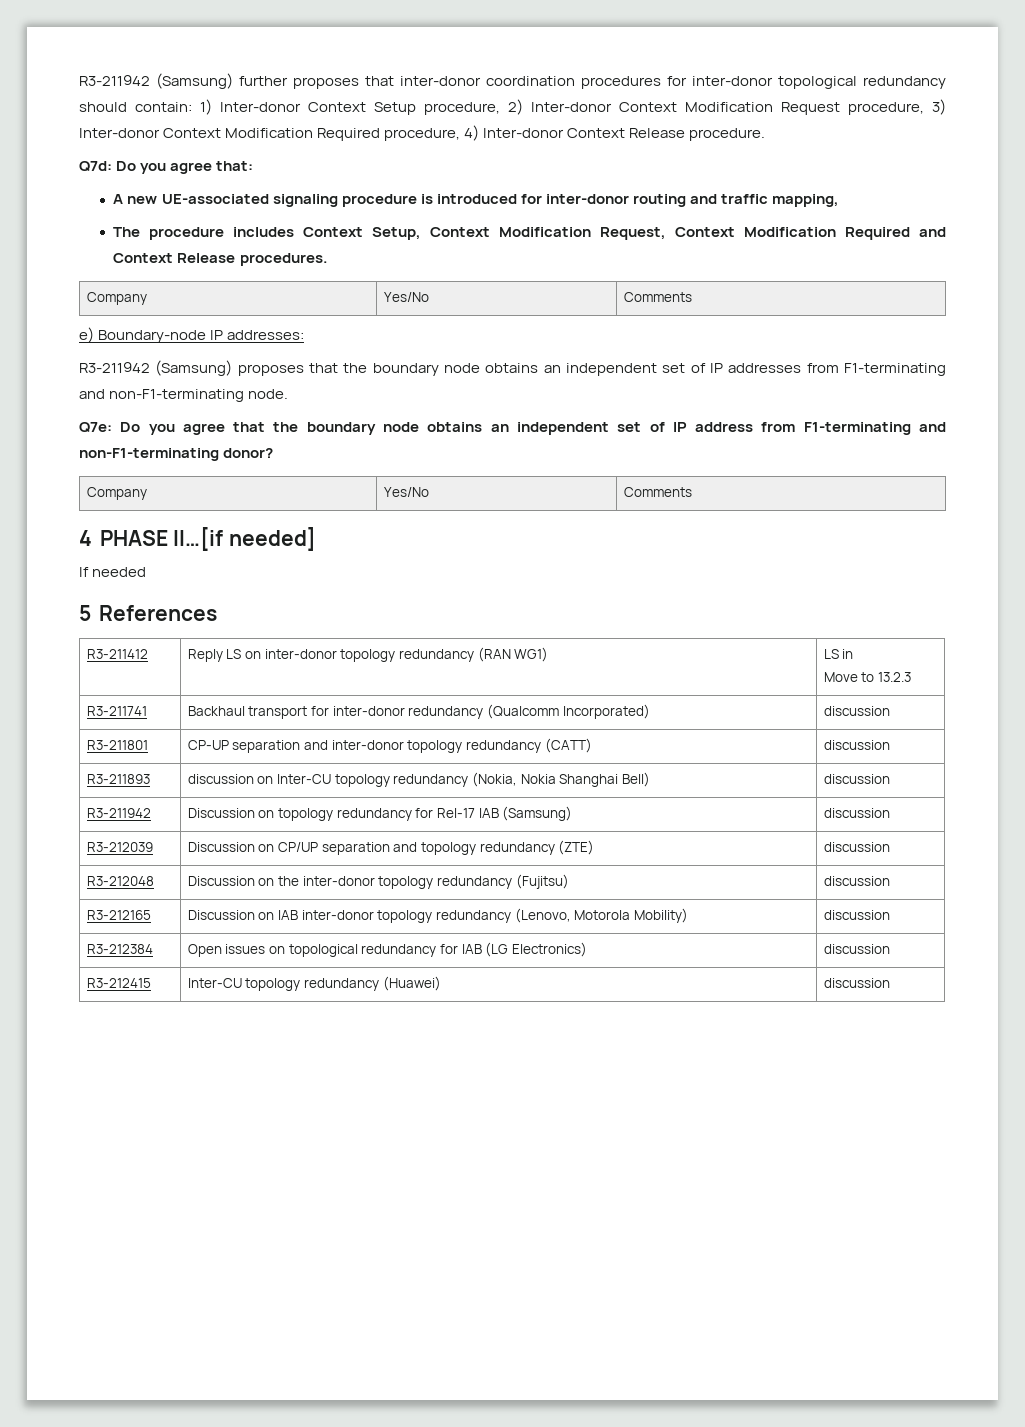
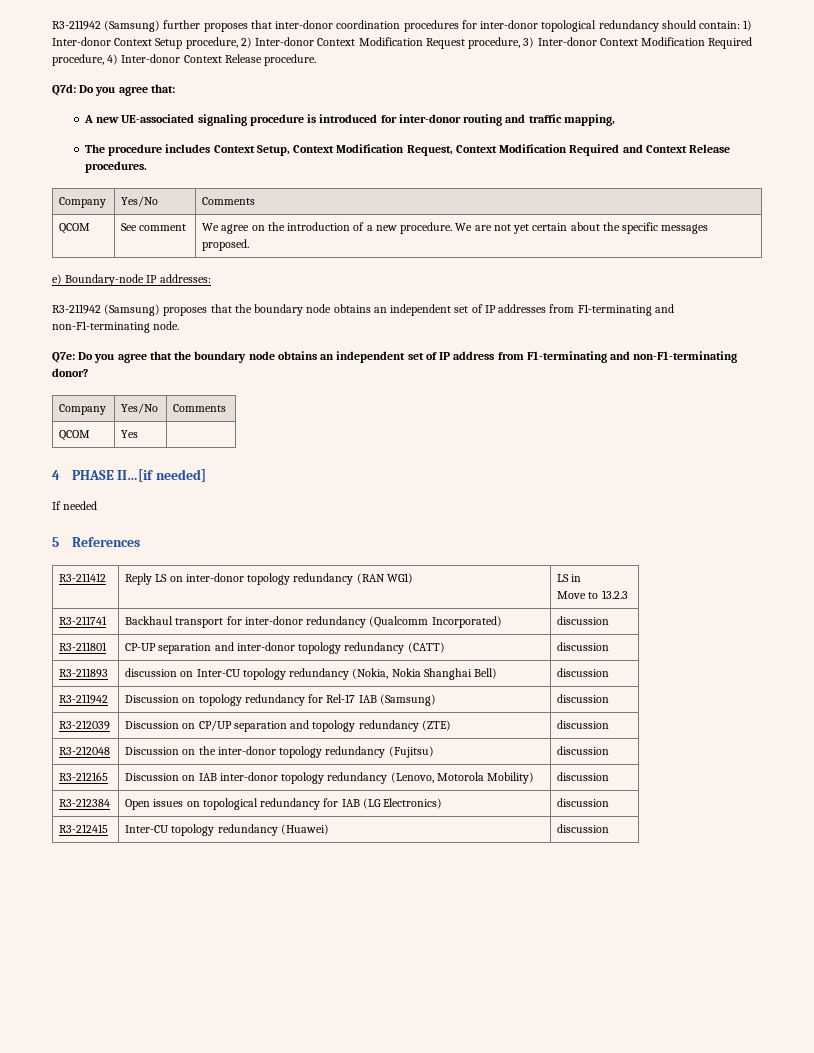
+ QCOM | See comment | We agree on the introduction of a new procedure. We are not yet certain about the specific messages proposed.
+ QCOM | Yes |

